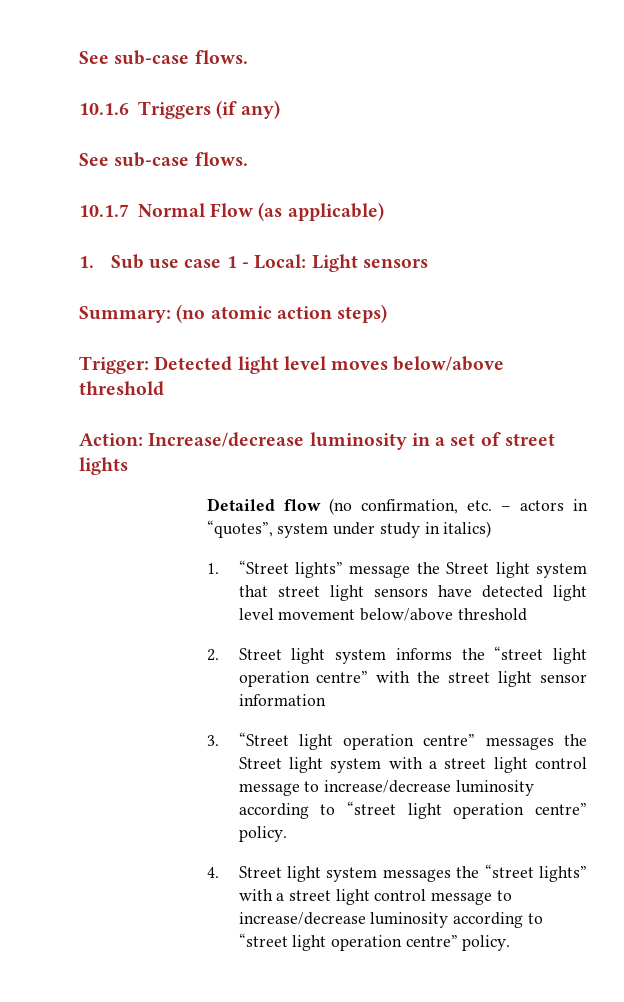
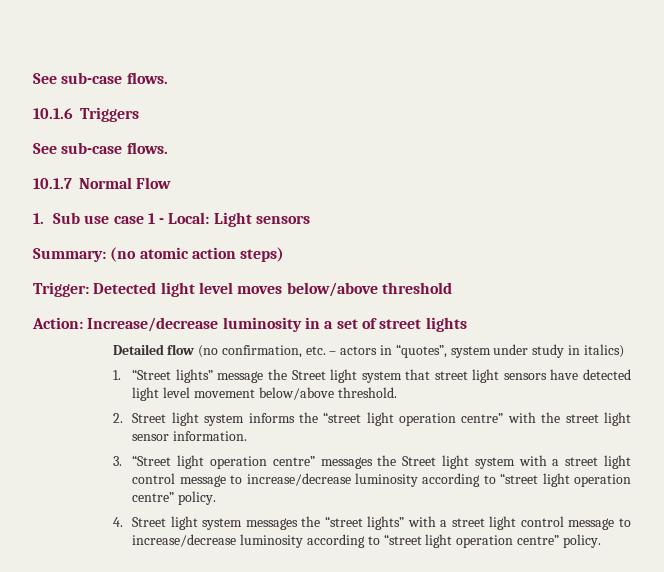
- 10.1.6 Triggers (if any)
+ 10.1.6 Triggers
- 10.1.7 Normal Flow (as applicable)
+ 10.1.7 Normal Flow
- 1. “Street lights” message the Street light system that street light sensors have detected light level movement below/above threshold
+ 1. “Street lights” message the Street light system that street light sensors have detected light level movement below/above threshold.
- 2. Street light system informs the “street light operation centre” with the street light sensor information
+ 2. Street light system informs the “street light operation centre” with the street light sensor information.

